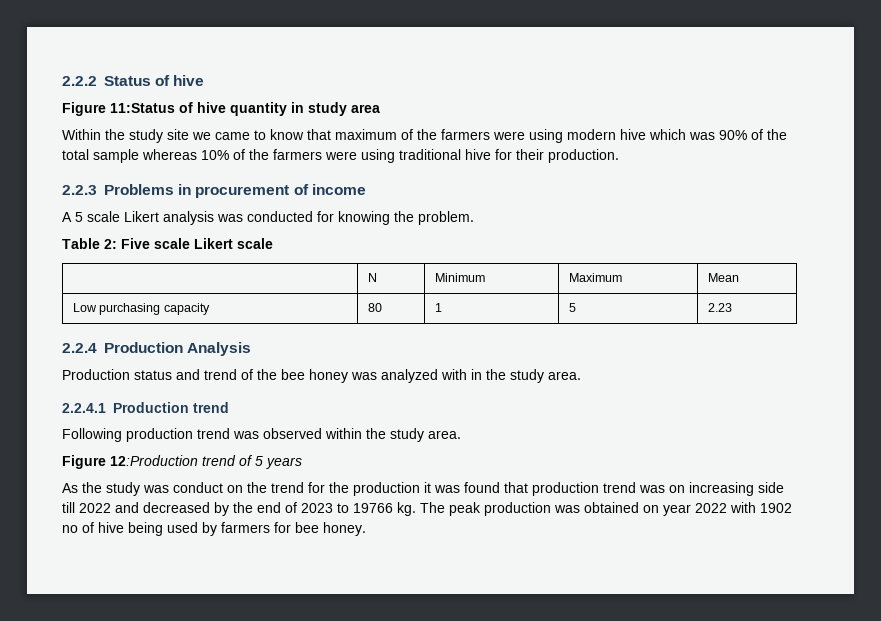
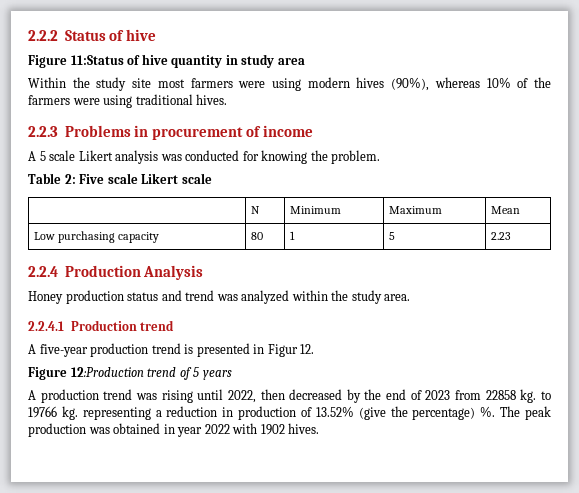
- Within the study site we came to know that maximum of the farmers were using modern hive which was 90% of the total sample whereas 10% of the farmers were using traditional hive for their production.
+ Within the study site most farmers were using modern hives (90%), whereas 10% of the farmers were using traditional hives.
- Production status and trend of the bee honey was analyzed with in the study area.
+ Honey production status and trend was analyzed within the study area.
- Following production trend was observed within the study area.
+ A five-year production trend is presented in Figur 12.
- As the study was conduct on the trend for the production it was found that production trend was on increasing side till 2022 and decreased by the end of 2023 to 19766 kg.
+ A production trend was rising until 2022, then decreased by the end of 2023 from 22858 kg. to 19766 kg. representing a reduction in production of 13.52% (give the percentage) %.
- The peak production was obtained on year 2022 with 1902 no of hive being used by farmers for bee honey.
+ The peak production was obtained in year 2022 with 1902 hives.

